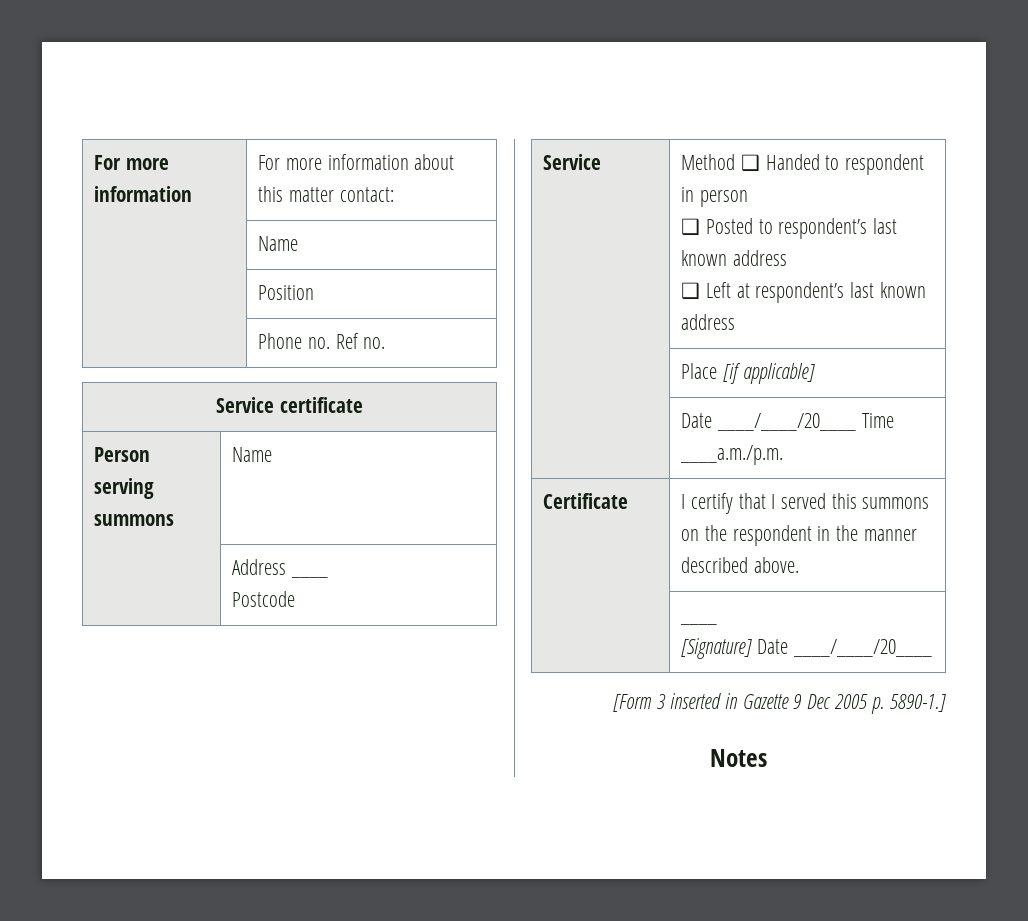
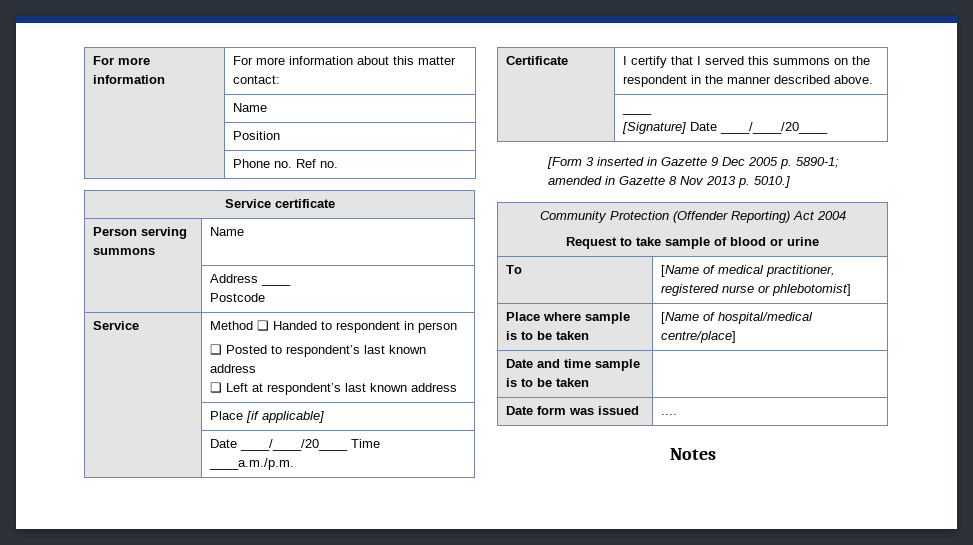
- [Form 3 inserted in Gazette 9 Dec 2005 p. 5890-1.]
+ [Form 3 inserted in Gazette 9 Dec 2005 p. 5890-1; amended in Gazette 8 Nov 2013 p. 5010.]
+ Community Protection (Offender Reporting) Act 2004
+ Request to take sample of blood or urine
+ To | [Name of medical practitioner, registered nurse or phlebotomist]
+ Place where sample is to be taken | [Name of hospital/medical centre/place]
+ Date and time sample is to be taken |
+ Date form was issued | ....

